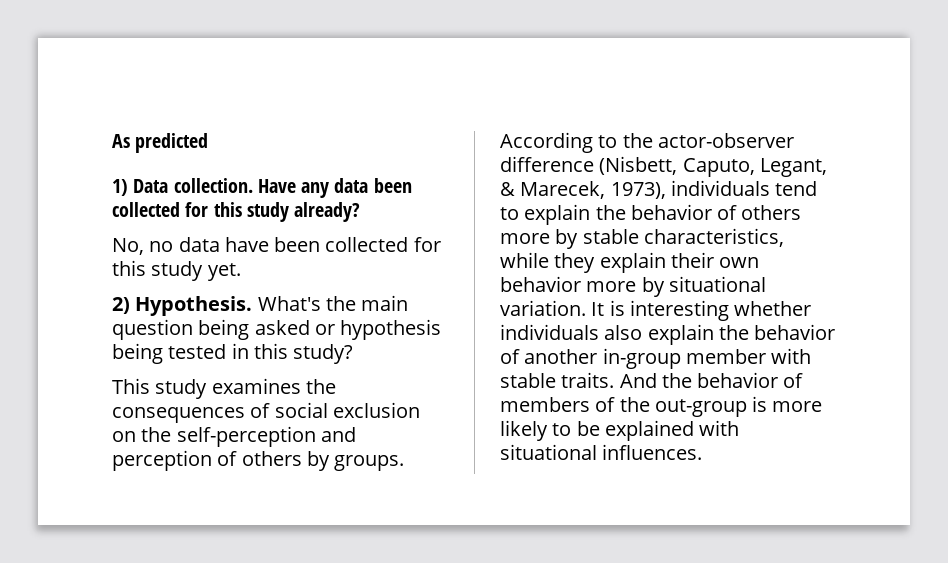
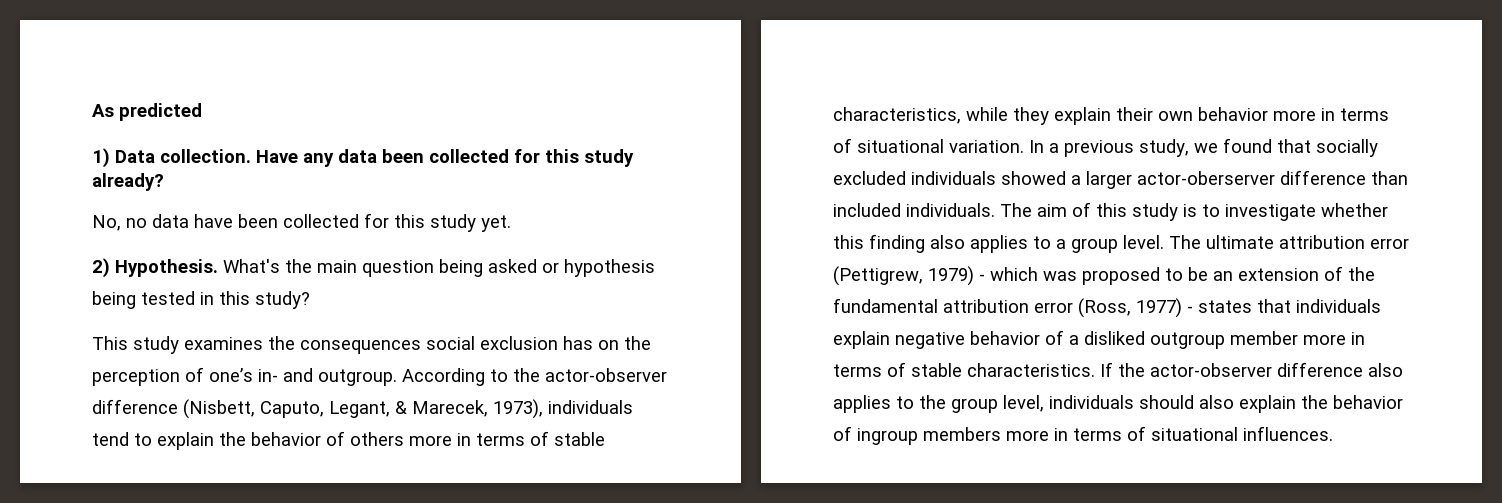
- This study examines the consequences of social exclusion on the self-perception and perception of others by groups.
+ This study examines the consequences social exclusion has on the perception of one’s in- and outgroup.
- According to the actor-observer difference (Nisbett, Caputo, Legant, & Marecek, 1973), individuals tend to explain the behavior of others more by stable characteristics, while they explain their own behavior more by situational variation. It is interesting whether individuals also explain the behavior of another in-group member with stable traits. And the behavior of members of the out-group is more likely to be explained with situational influences.
+ According to the actor-observer difference (Nisbett, Caputo, Legant, & Marecek, 1973), individuals tend to explain the behavior of others more in terms of stable characteristics, while they explain their own behavior more in terms of situational variation. In a previous study, we found that socially excluded individuals showed a larger actor-oberserver difference than included individuals. The aim of this study is to investigate whether this finding also applies to a group level. The ultimate attribution error (Pettigrew, 1979) - which was proposed to be an extension of the fundamental attribution error (Ross, 1977) - states that individuals explain negative behavior of a disliked outgroup member more in terms of stable characteristics. If the actor-observer difference also applies to the group level, individuals should also explain the behavior of ingroup members more in terms of situational influences.

